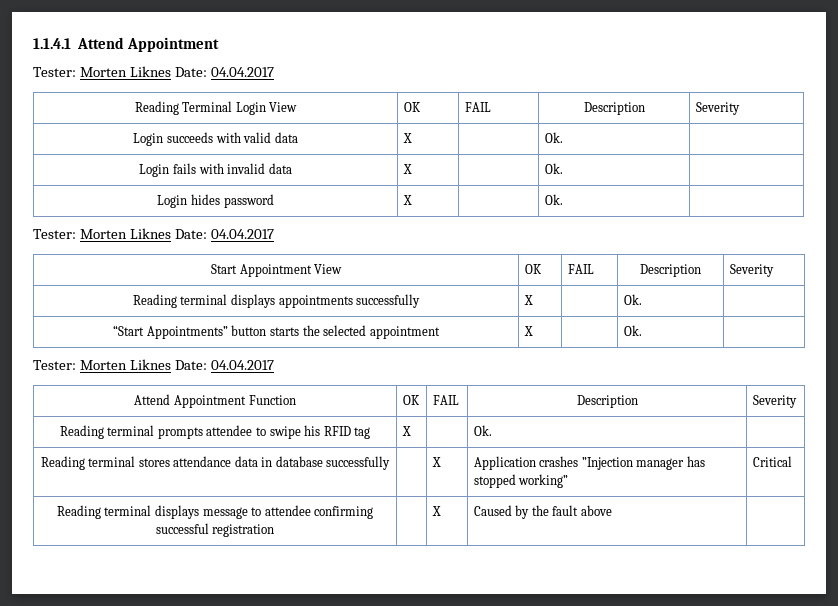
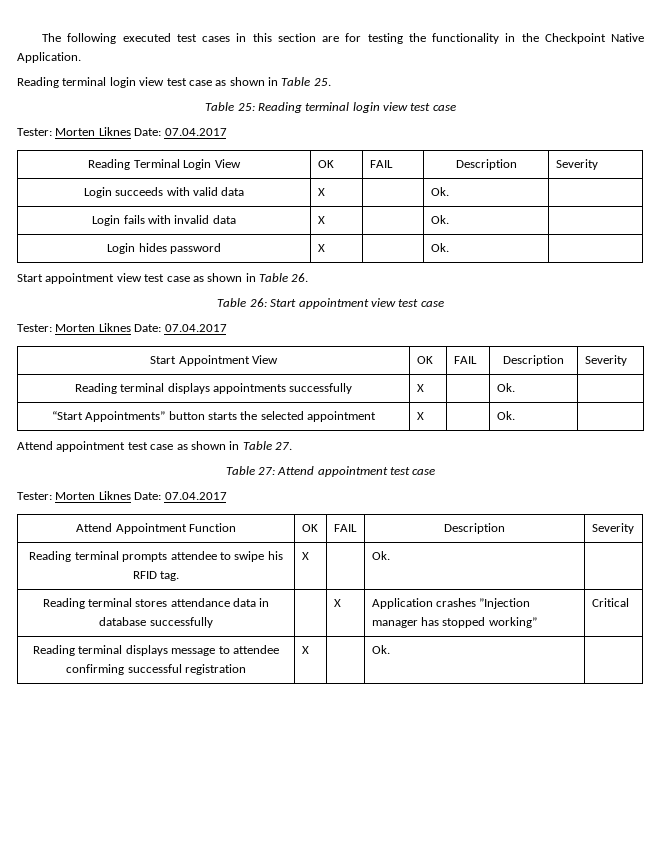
- 1.1.4.1 Attend Appointment
- Tester: Morten Liknes Date: 04.04.2017
+ The following executed test cases in this section are for testing the functionality in the Checkpoint Native Application.
+ Reading terminal login view test case as shown in Table 25.
+ Table 25: Reading terminal login view test case
+ Tester: Morten Liknes Date: 07.04.2017
  Login hides password | X | | Ok. |
- Tester: Morten Liknes Date: 04.04.2017
+ Start appointment view test case as shown in Table 26.
+ Table 26: Start appointment view test case
+ Tester: Morten Liknes Date: 07.04.2017
  “Start Appointments” button starts the selected appointment | X | | Ok. |
- Tester: Morten Liknes Date: 04.04.2017
+ Attend appointment test case as shown in Table 27.
+ Table 27: Attend appointment test case
+ Tester: Morten Liknes Date: 07.04.2017
- Reading terminal prompts attendee to swipe his RFID tag | X | | Ok. |
+ Reading terminal prompts attendee to swipe his RFID tag. | X | | Ok. |
- Reading terminal displays message to attendee confirming successful registration | | X | Caused by the fault above |
+ Reading terminal displays message to attendee confirming successful registration | X | | Ok. |

